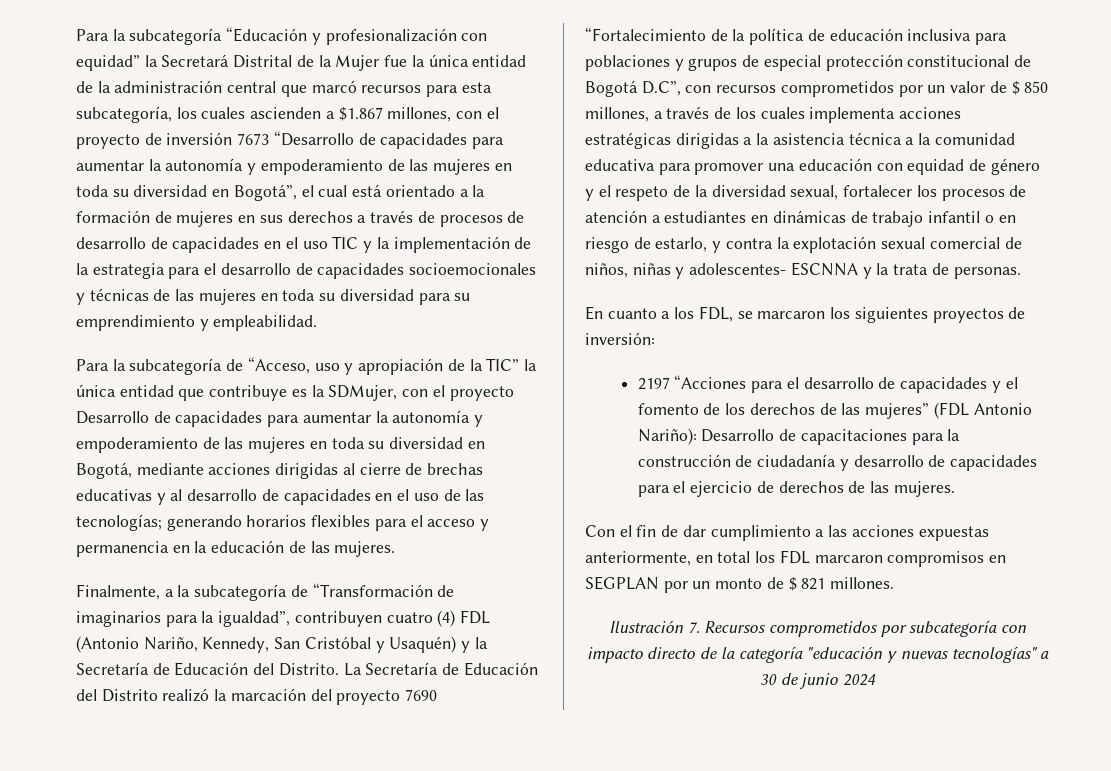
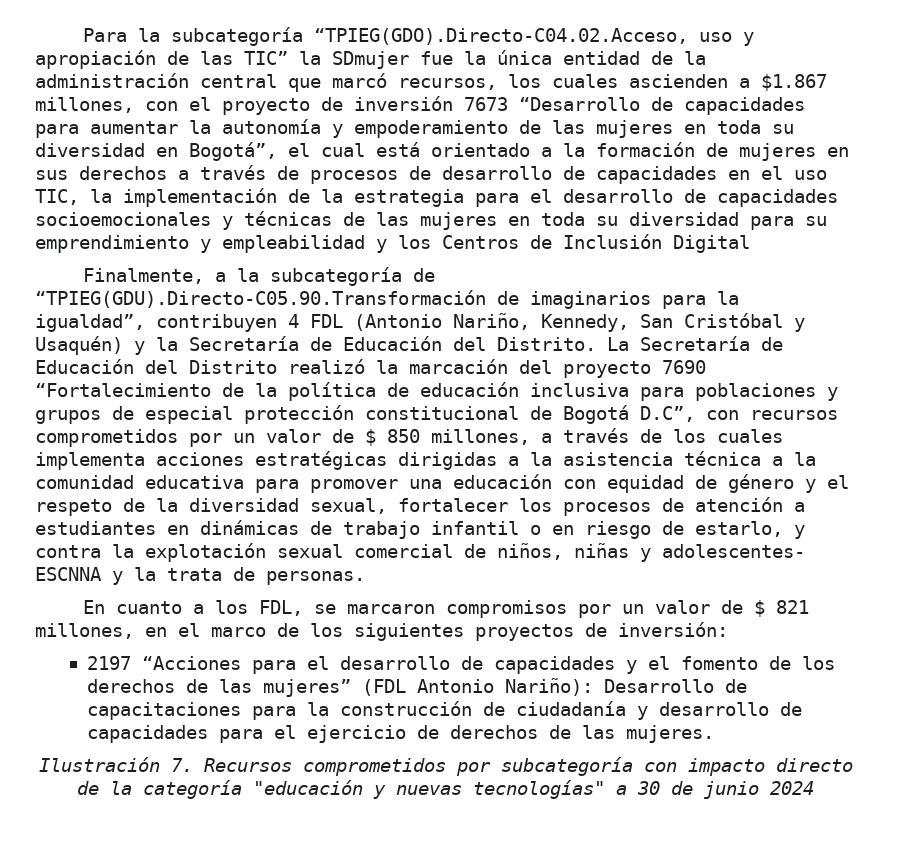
- Para la subcategoría “Educación y profesionalización con equidad” la Secretará Distrital de la Mujer fue la única entidad de la administración central que marcó recursos para esta subcategoría, los cuales ascienden a $1.867 millones, con el proyecto de inversión 7673 “Desarrollo de capacidades para aumentar la autonomía y empoderamiento de las mujeres en toda su diversidad en Bogotá”, el cual está orientado a la formación de mujeres en sus derechos a través de procesos de desarrollo de capacidades en el uso TIC y la implementación de la estrategia para el desarrollo de capacidades socioemocionales y técnicas de las mujeres en toda su diversidad para su emprendimiento y empleabilidad.
- Para la subcategoría de “Acceso, uso y apropiación de la TIC” la única entidad que contribuye es la SDMujer, con el proyecto Desarrollo de capacidades para aumentar la autonomía y empoderamiento de las mujeres en toda su diversidad en Bogotá, mediante acciones dirigidas al cierre de brechas educativas y al desarrollo de capacidades en el uso de las tecnologías; generando horarios flexibles para el acceso y permanencia en la educación de las mujeres.
+ Para la subcategoría “TPIEG(GDO).Directo-C04.02.Acceso, uso y apropiación de las TIC” la SDmujer fue la única entidad de la administración central que marcó recursos, los cuales ascienden a $1.867 millones, con el proyecto de inversión 7673 “Desarrollo de capacidades para aumentar la autonomía y empoderamiento de las mujeres en toda su diversidad en Bogotá”, el cual está orientado a la formación de mujeres en sus derechos a través de procesos de desarrollo de capacidades en el uso TIC, la implementación de la estrategia para el desarrollo de capacidades socioemocionales y técnicas de las mujeres en toda su diversidad para su emprendimiento y empleabilidad y los Centros de Inclusión Digital
- Finalmente, a la subcategoría de “Transformación de imaginarios para la igualdad”, contribuyen cuatro (4) FDL (Antonio Nariño, Kennedy, San Cristóbal y Usaquén) y la Secretaría de Educación del Distrito.
+ Finalmente, a la subcategoría de “TPIEG(GDU).Directo-C05.90.Transformación de imaginarios para la igualdad”, contribuyen 4 FDL (Antonio Nariño, Kennedy, San Cristóbal y Usaquén) y la Secretaría de Educación del Distrito.
- En cuanto a los FDL, se marcaron los siguientes proyectos de inversión:
+ En cuanto a los FDL, se marcaron compromisos por un valor de $ 821 millones, en el marco de los siguientes proyectos de inversión:
- Con el fin de dar cumplimiento a las acciones expuestas anteriormente, en total los FDL marcaron compromisos en SEGPLAN por un monto de $ 821 millones.

